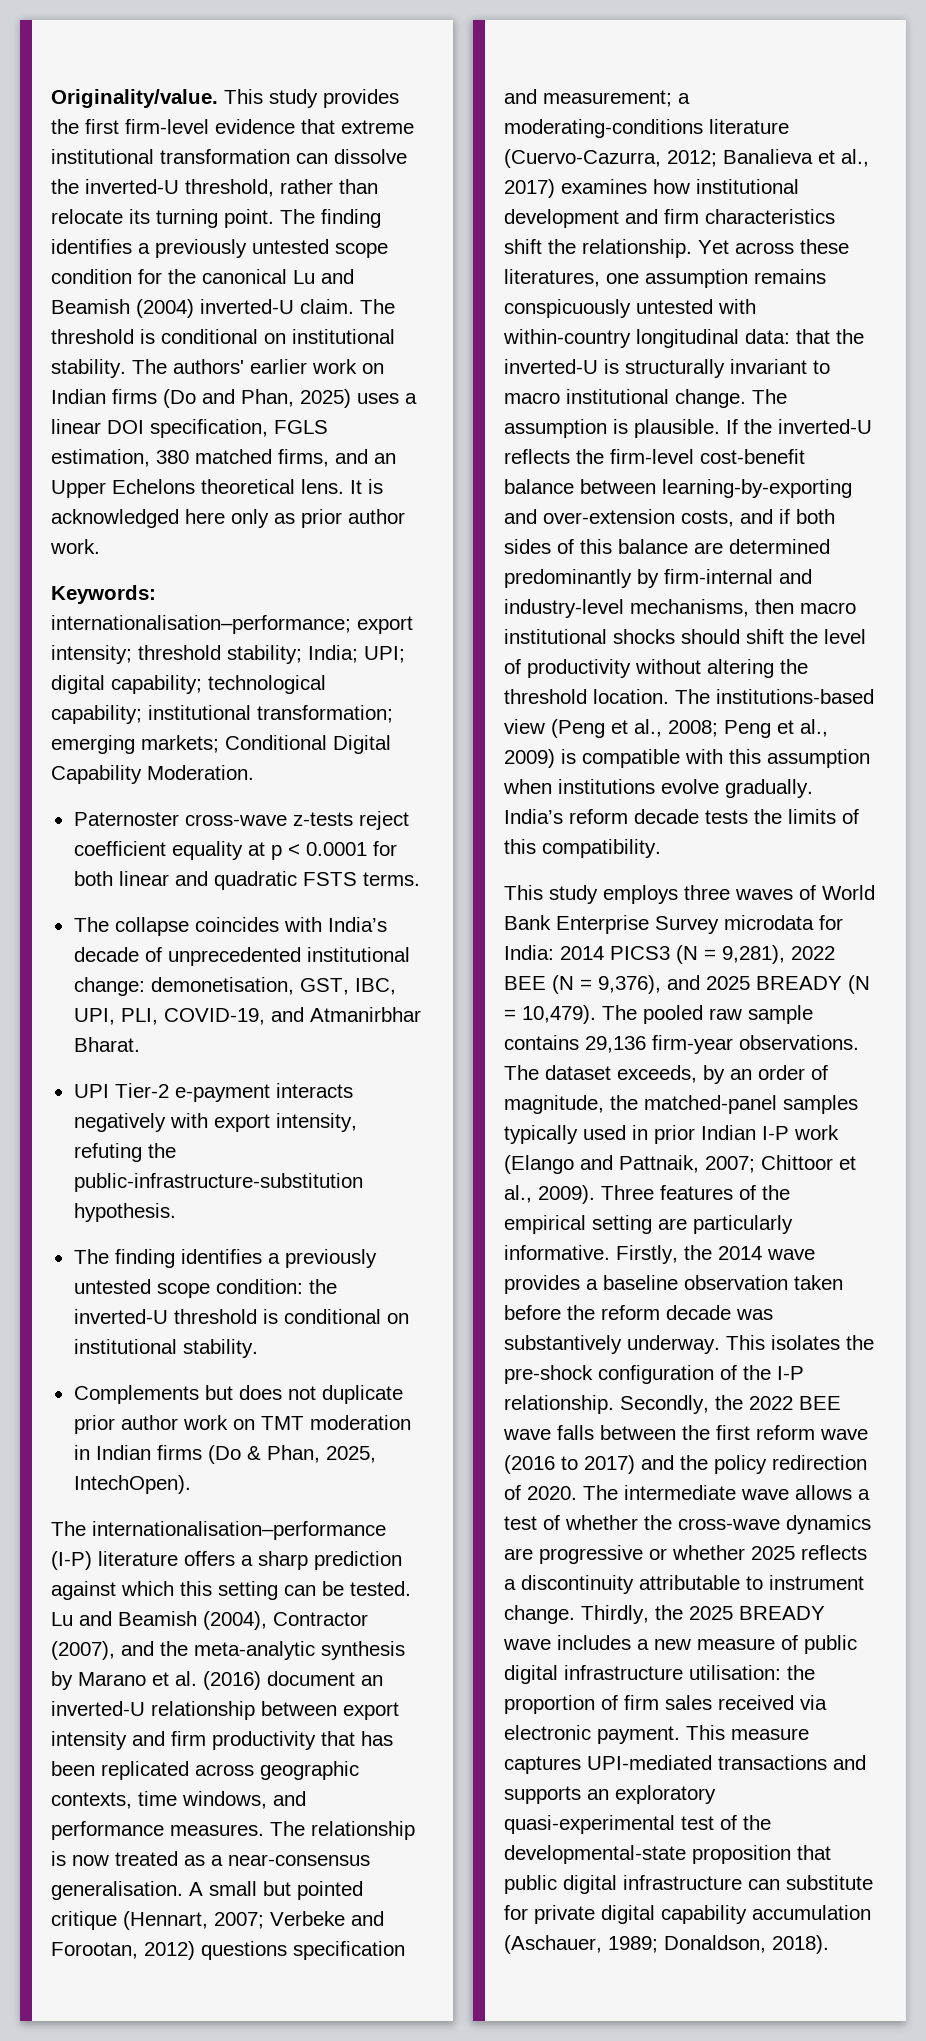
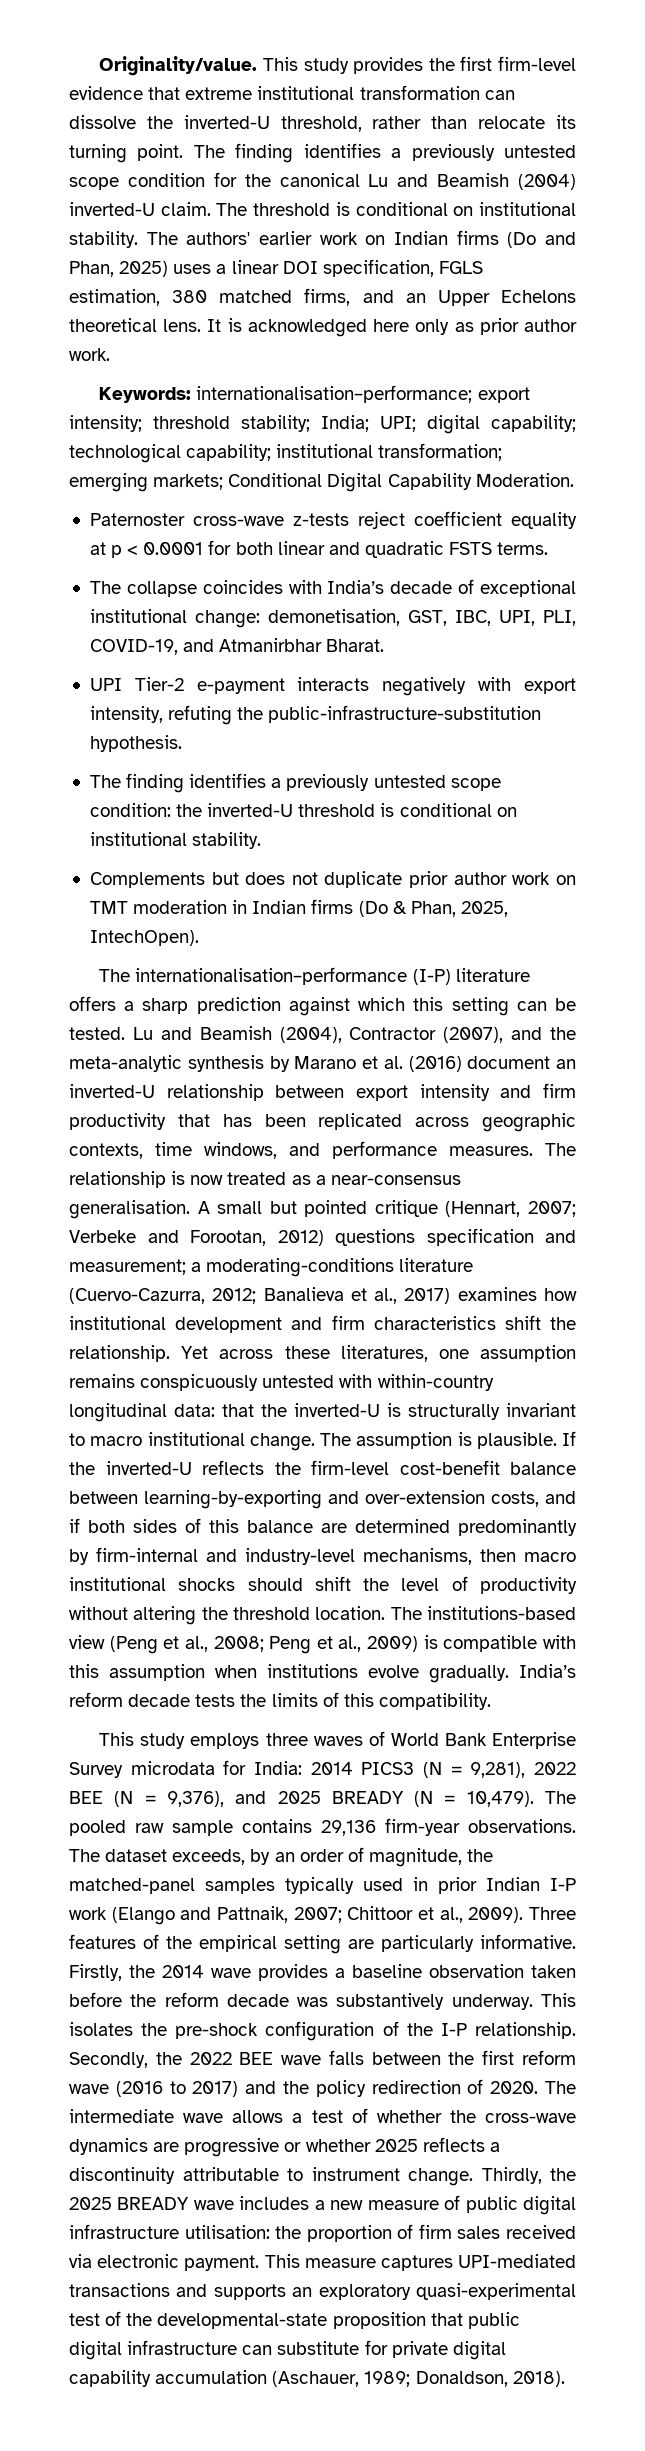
- The collapse coincides with India’s decade of unprecedented institutional change: demonetisation, GST, IBC, UPI, PLI, COVID-19, and Atmanirbhar Bharat.
+ The collapse coincides with India’s decade of exceptional institutional change: demonetisation, GST, IBC, UPI, PLI, COVID-19, and Atmanirbhar Bharat.

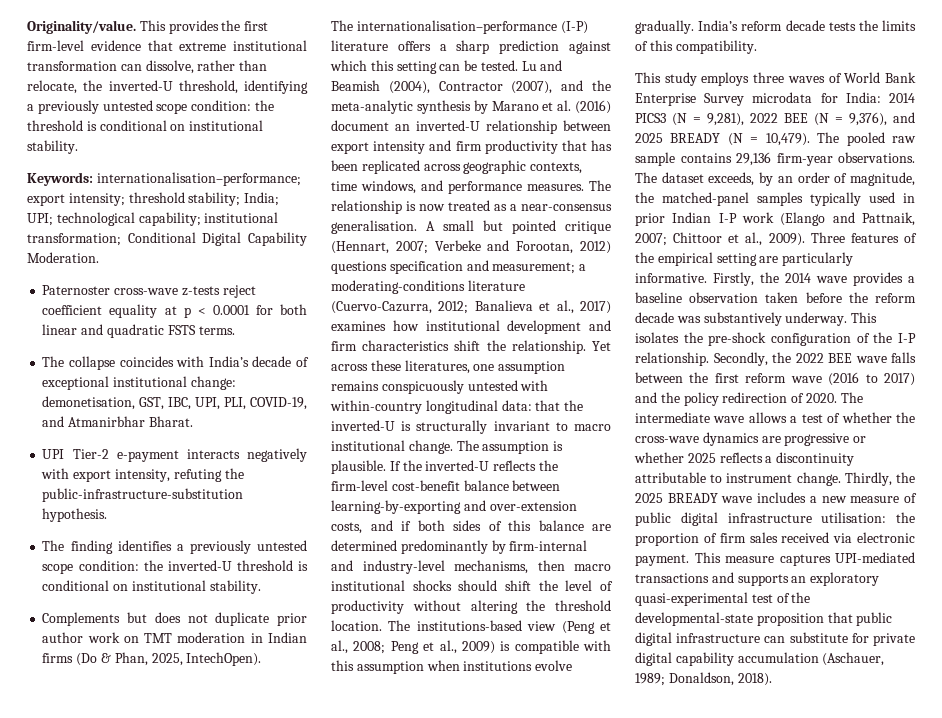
- This study provides the first firm-level evidence that extreme institutional transformation can dissolve the inverted-U threshold, rather than relocate its turning point. The finding identifies a previously untested scope condition for the canonical Lu and Beamish (2004) inverted-U claim. The threshold is conditional on institutional stability. The authors' earlier work on Indian firms (Do and Phan, 2025) uses a linear DOI specification, FGLS estimation, 380 matched firms, and an Upper Echelons theoretical lens. It is acknowledged here only as prior author work.
+ This provides the first firm-level evidence that extreme institutional transformation can dissolve, rather than relocate, the inverted-U threshold, identifying a previously untested scope condition: the threshold is conditional on institutional stability.
- Keywords: internationalisation–performance; export intensity; threshold stability; India; UPI; digital capability; technological capability; institutional transformation; emerging markets; Conditional Digital Capability Moderation.
+ Keywords: internationalisation–performance; export intensity; threshold stability; India; UPI; technological capability; institutional transformation; Conditional Digital Capability Moderation.

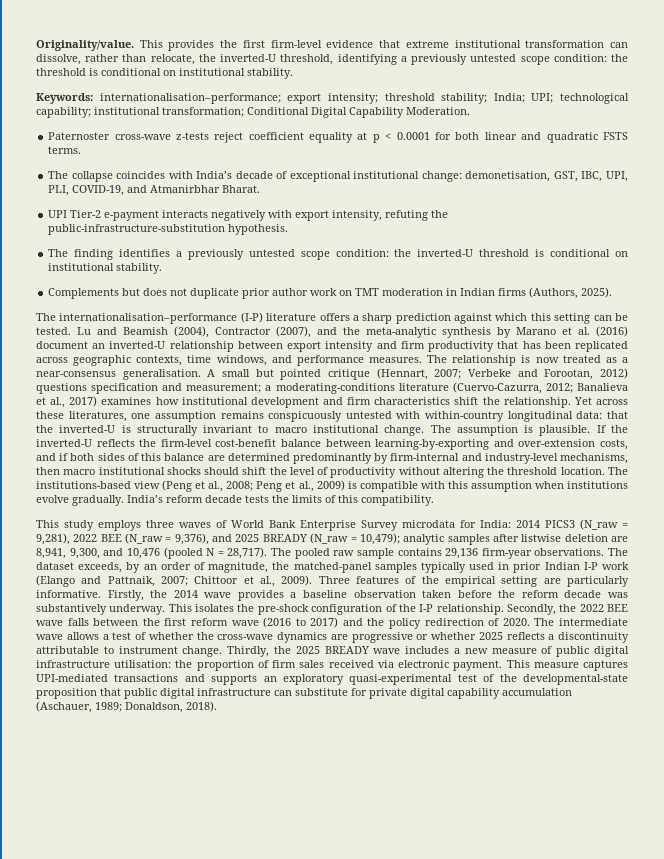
- Complements but does not duplicate prior author work on TMT moderation in Indian firms (Do & Phan, 2025, IntechOpen).
+ Complements but does not duplicate prior author work on TMT moderation in Indian firms (Authors, 2025).
- This study employs three waves of World Bank Enterprise Survey microdata for India: 2014 PICS3 (N = 9,281), 2022 BEE (N = 9,376), and 2025 BREADY (N = 10,479).
+ This study employs three waves of World Bank Enterprise Survey microdata for India: 2014 PICS3 (N_raw = 9,281), 2022 BEE (N_raw = 9,376), and 2025 BREADY (N_raw = 10,479); analytic samples after listwise deletion are 8,941, 9,300, and 10,476 (pooled N = 28,717).

